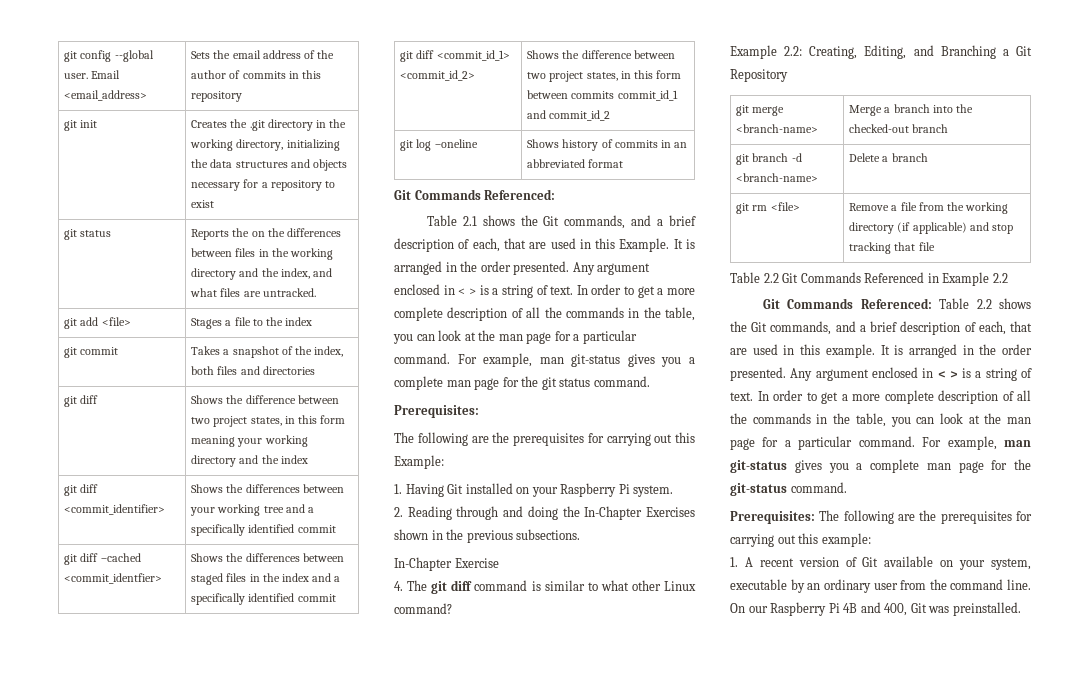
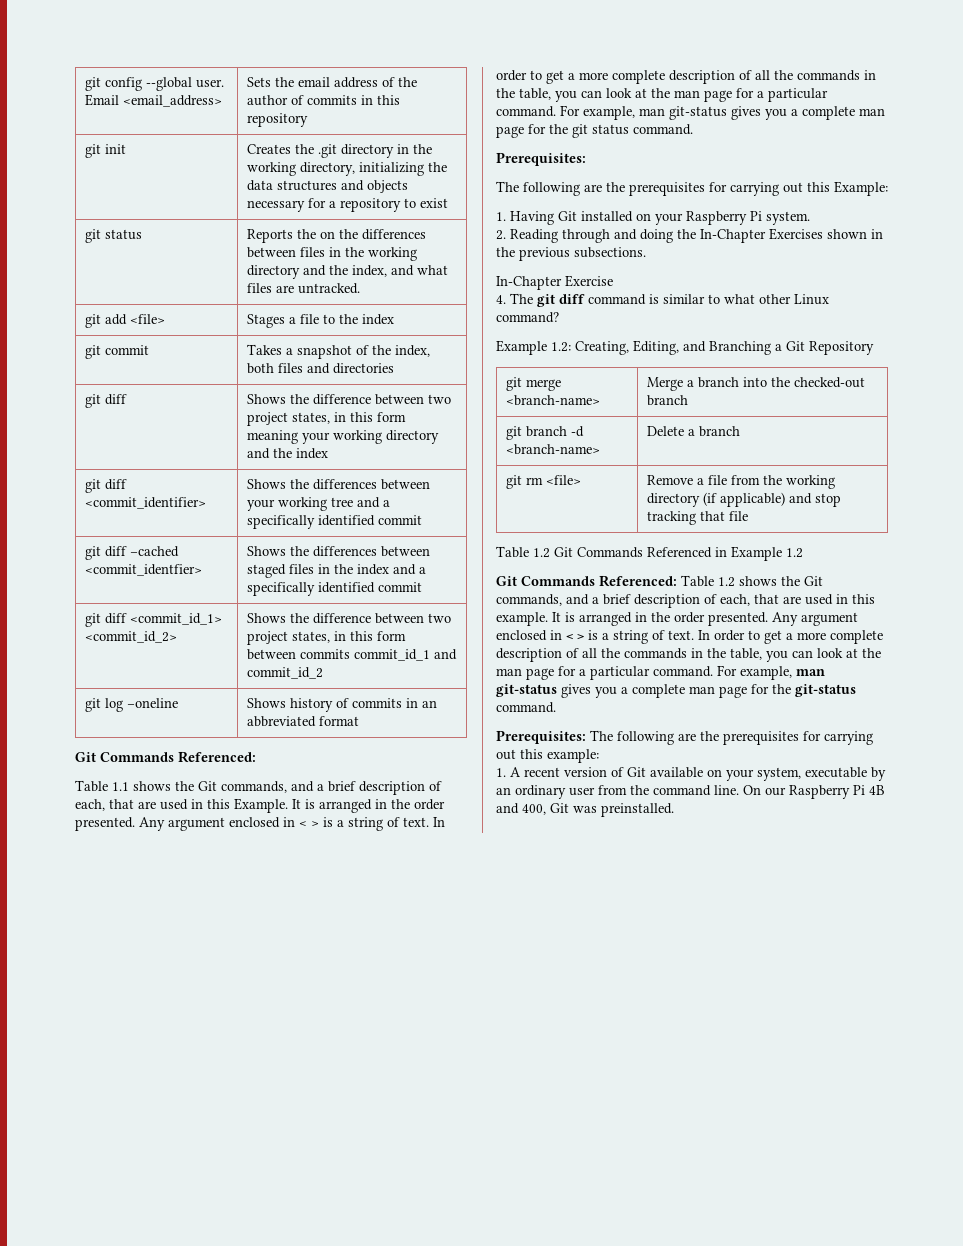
- Table 2.1 shows the Git commands, and a brief description of each, that are used in this Example.
+ Table 1.1 shows the Git commands, and a brief description of each, that are used in this Example.
- Example 2.2: Creating, Editing, and Branching a Git Repository
+ Example 1.2: Creating, Editing, and Branching a Git Repository
- Table 2.2 Git Commands Referenced in Example 2.2
+ Table 1.2 Git Commands Referenced in Example 1.2
- Git Commands Referenced: Table 2.2 shows the Git commands, and a brief description of each, that are used in this example.
+ Git Commands Referenced: Table 1.2 shows the Git commands, and a brief description of each, that are used in this example.

